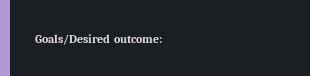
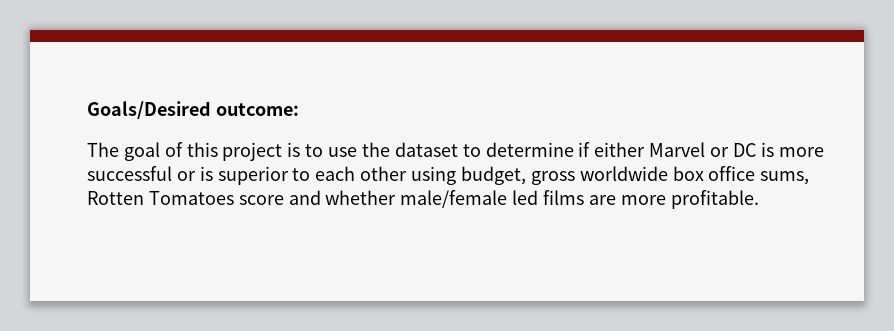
+ The goal of this project is to use the dataset to determine if either Marvel or DC is more successful or is superior to each other using budget, gross worldwide box office sums, Rotten Tomatoes score and whether male/female led films are more profitable.

